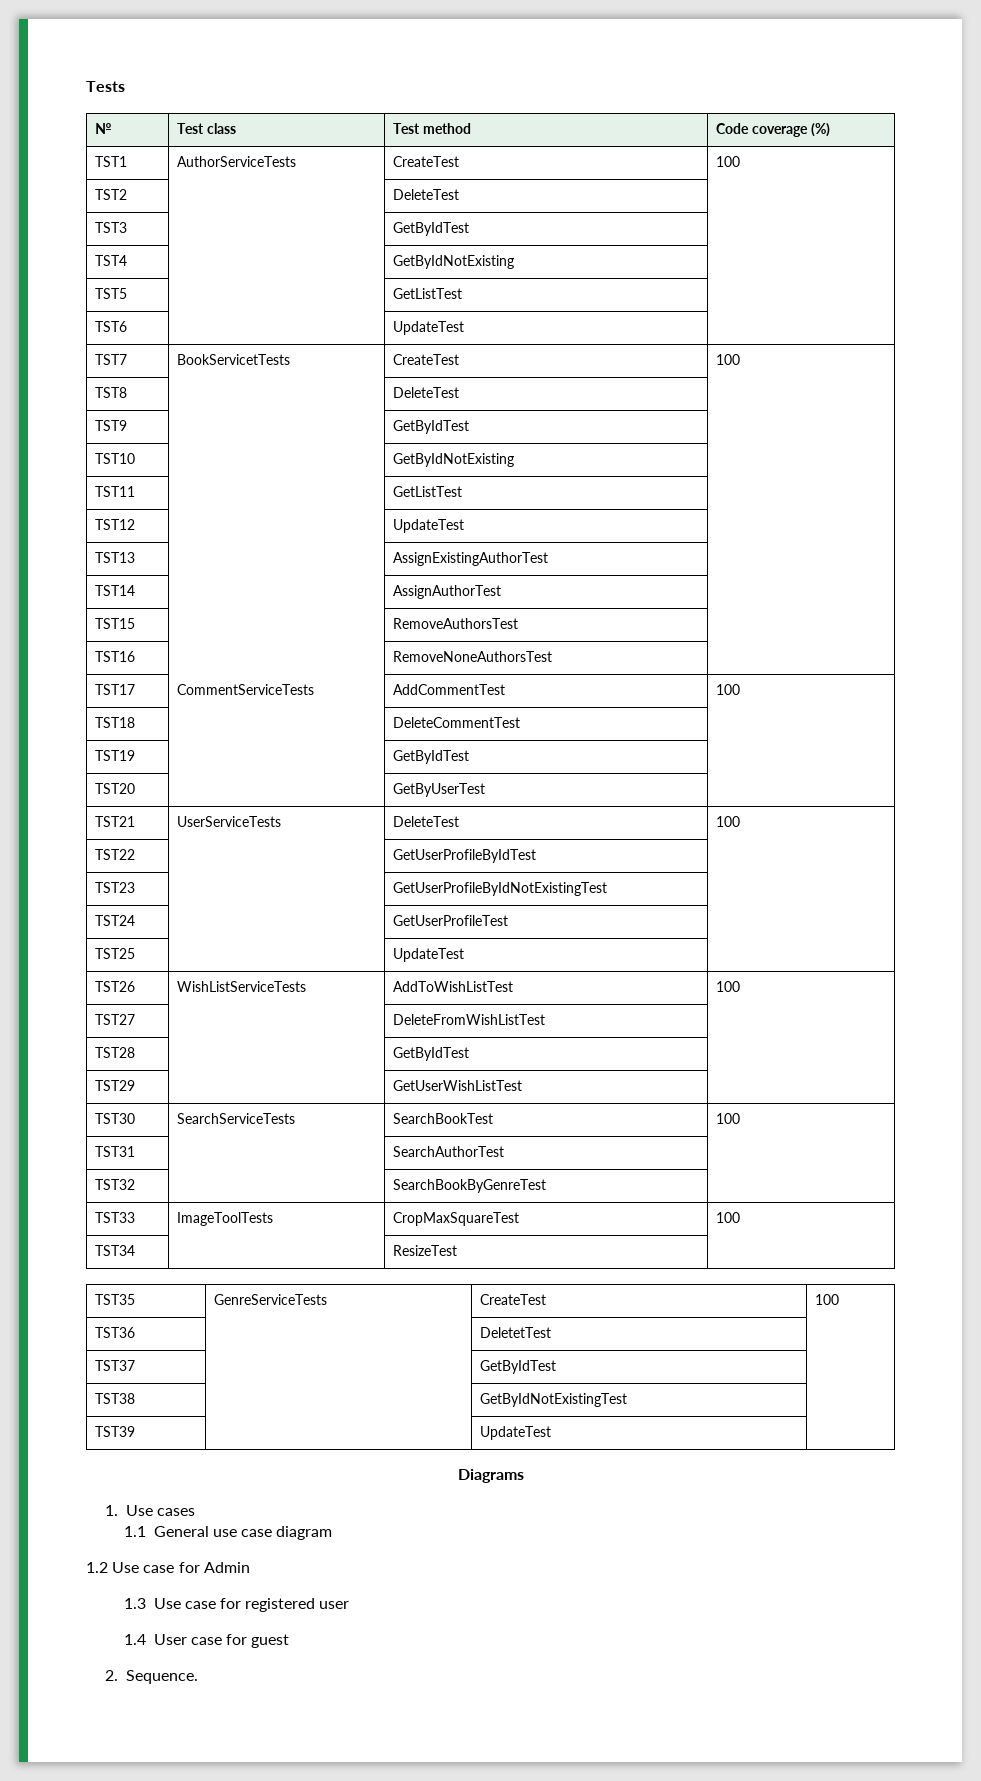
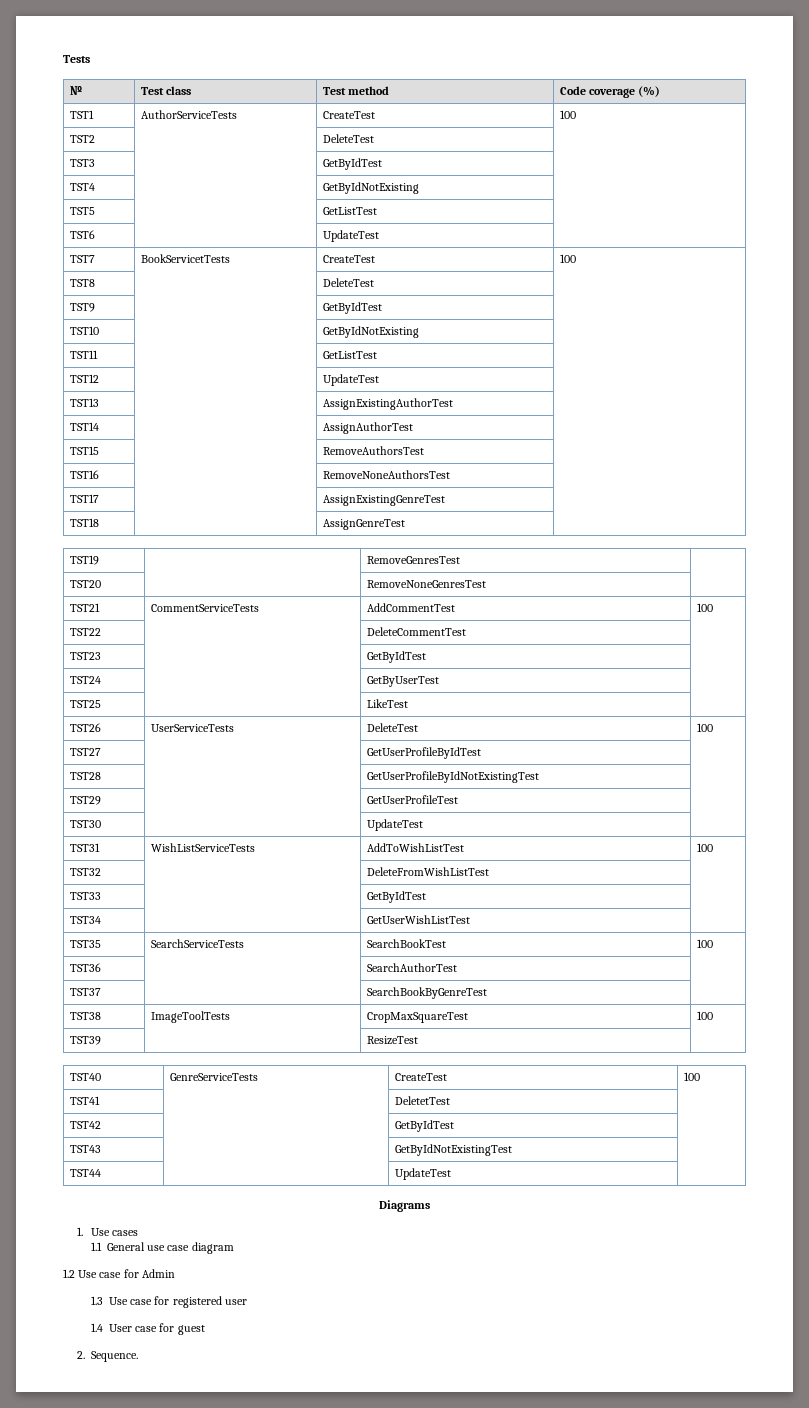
- TST17 | CommentServiceTests | AddCommentTest | 100
+ TST17 | | AssignExistingGenreTest |
+ TST18 | | AssignGenreTest |
+ TST19 | | RemoveGenresTest |
+ TST20 | | RemoveNoneGenresTest |
+ TST21 | CommentServiceTests | AddCommentTest | 100
- TST18 | | DeleteCommentTest |
+ TST22 | | DeleteCommentTest |
- TST19 | | GetByIdTest |
- TST20 | | GetByUserTest |
+ TST23 | | GetByIdTest |
+ TST24 | | GetByUserTest |
- TST21 | UserServiceTests | DeleteTest | 100
+ TST25 | | LikeTest |
+ TST26 | UserServiceTests | DeleteTest | 100
- TST22 | | GetUserProfileByIdTest |
+ TST27 | | GetUserProfileByIdTest |
- TST23 | | GetUserProfileByIdNotExistingTest |
+ TST28 | | GetUserProfileByIdNotExistingTest |
- TST24 | | GetUserProfileTest |
+ TST29 | | GetUserProfileTest |
- TST25 | | UpdateTest |
- TST26 | WishListServiceTests | AddToWishListTest | 100
+ TST30 | | UpdateTest |
+ TST31 | WishListServiceTests | AddToWishListTest | 100
- TST27 | | DeleteFromWishListTest |
+ TST32 | | DeleteFromWishListTest |
- TST28 | | GetByIdTest |
- TST29 | | GetUserWishListTest |
+ TST33 | | GetByIdTest |
+ TST34 | | GetUserWishListTest |
- TST30 | SearchServiceTests | SearchBookTest | 100
+ TST35 | SearchServiceTests | SearchBookTest | 100
- TST31 | | SearchAuthorTest |
+ TST36 | | SearchAuthorTest |
- TST32 | | SearchBookByGenreTest |
+ TST37 | | SearchBookByGenreTest |
- TST33 | ImageToolTests | CropMaxSquareTest | 100
+ TST38 | ImageToolTests | CropMaxSquareTest | 100
- TST34 | | ResizeTest |
+ TST39 | | ResizeTest |
- TST35 | GenreServiceTests | CreateTest | 100
+ TST40 | GenreServiceTests | CreateTest | 100
- TST36 | | DeletetTest |
+ TST41 | | DeletetTest |
- TST37 | | GetByIdTest |
- TST38 | | GetByIdNotExistingTest |
+ TST42 | | GetByIdTest |
+ TST43 | | GetByIdNotExistingTest |
- TST39 | | UpdateTest |
+ TST44 | | UpdateTest |

